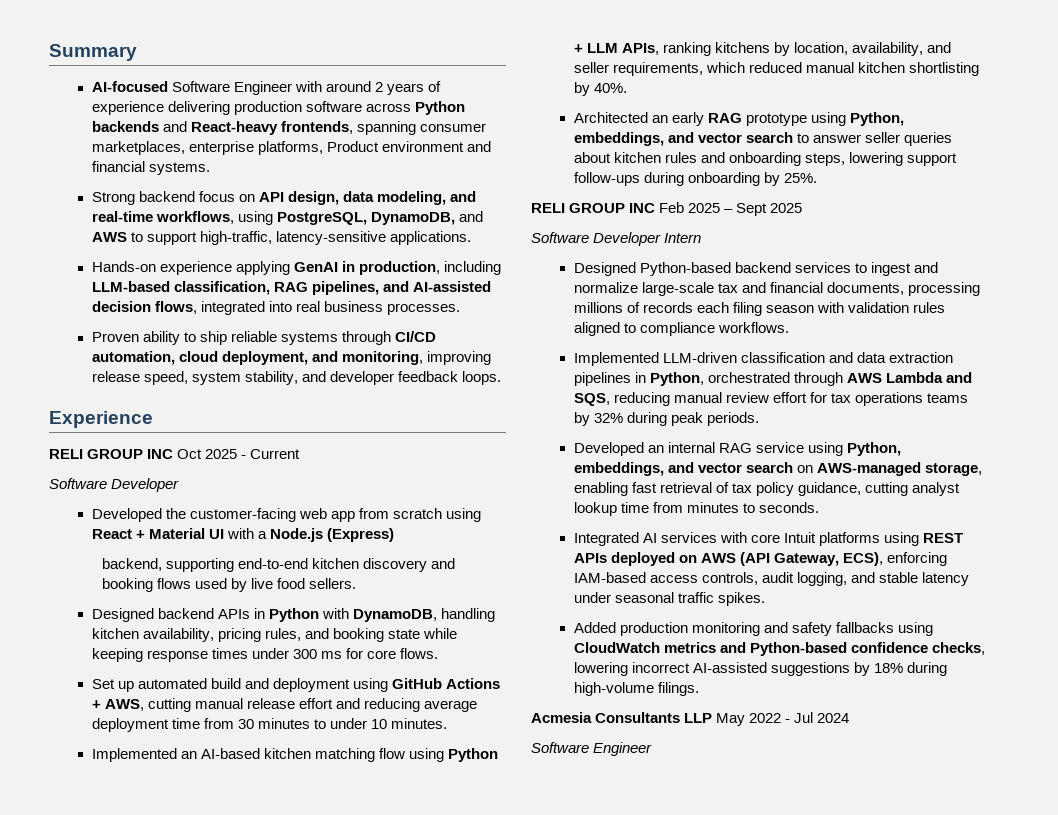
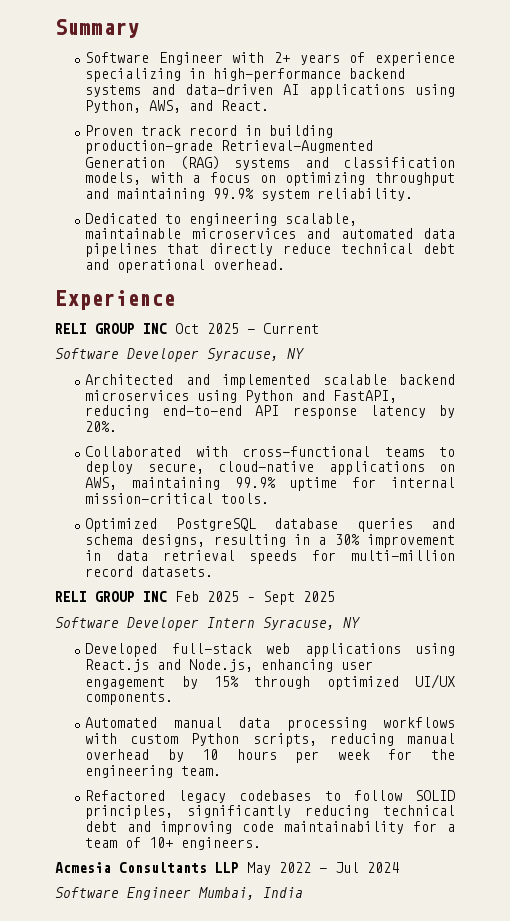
- AI-focused Software Engineer with around 2 years of experience delivering production software across Python backends and React-heavy frontends, spanning consumer marketplaces, enterprise platforms, Product environment and financial systems.
- Strong backend focus on API design, data modeling, and real-time workflows, using PostgreSQL, DynamoDB, and AWS to support high-traffic, latency-sensitive applications.
- Hands-on experience applying GenAI in production, including LLM-based classification, RAG pipelines, and AI-assisted decision flows, integrated into real business processes.
- Proven ability to ship reliable systems through CI/CD automation, cloud deployment, and monitoring, improving release speed, system stability, and developer feedback loops.
+ Software Engineer with 2+ years of experience specializing in high-performance backend systems and data-driven AI applications using Python, AWS, and React.
+ Proven track record in building production-grade Retrieval-Augmented Generation (RAG) systems and classification models, with a focus on optimizing throughput and maintaining 99.9% system reliability.
+ Dedicated to engineering scalable, maintainable microservices and automated data pipelines that directly reduce technical debt and operational overhead.
  RELI GROUP INC Oct 2025 - Current
- Software Developer
- Developed the customer-facing web app from scratch using React + Material UI with a Node.js (Express)
- backend, supporting end-to-end kitchen discovery and booking flows used by live food sellers.
- Designed backend APIs in Python with DynamoDB, handling kitchen availability, pricing rules, and booking state while keeping response times under 300 ms for core flows.
- Set up automated build and deployment using GitHub Actions + AWS, cutting manual release effort and reducing average deployment time from 30 minutes to under 10 minutes.
- Implemented an AI-based kitchen matching flow using Python + LLM APIs, ranking kitchens by location, availability, and seller requirements, which reduced manual kitchen shortlisting by 40%.
- Architected an early RAG prototype using Python, embeddings, and vector search to answer seller queries about kitchen rules and onboarding steps, lowering support follow-ups during onboarding by 25%.
+ Software Developer Syracuse, NY
+ Architected and implemented scalable backend microservices using Python and FastAPI, reducing end-to-end API response latency by 20%.
+ Collaborated with cross-functional teams to deploy secure, cloud-native applications on AWS, maintaining 99.9% uptime for internal mission-critical tools.
+ Optimized PostgreSQL database queries and schema designs, resulting in a 30% improvement in data retrieval speeds for multi-million record datasets.
- Software Developer Intern
- Designed Python-based backend services to ingest and normalize large-scale tax and financial documents, processing millions of records each filing season with validation rules aligned to compliance workflows.
- Implemented LLM-driven classification and data extraction pipelines in Python, orchestrated through AWS Lambda and SQS, reducing manual review effort for tax operations teams by 32% during peak periods.
- Developed an internal RAG service using Python, embeddings, and vector search on AWS-managed storage, enabling fast retrieval of tax policy guidance, cutting analyst lookup time from minutes to seconds.
- Integrated AI services with core Intuit platforms using REST APIs deployed on AWS (API Gateway, ECS), enforcing IAM-based access controls, audit logging, and stable latency under seasonal traffic spikes.
- Added production monitoring and safety fallbacks using CloudWatch metrics and Python-based confidence checks, lowering incorrect AI-assisted suggestions by 18% during high-volume filings.
+ Software Developer Intern Syracuse, NY
+ Developed full-stack web applications using React.js and Node.js, enhancing user engagement by 15% through optimized UI/UX components.
+ Automated manual data processing workflows with custom Python scripts, reducing manual overhead by 10 hours per week for the engineering team.
+ Refactored legacy codebases to follow SOLID principles, significantly reducing technical debt and improving code maintainability for a team of 10+ engineers.
  Acmesia Consultants LLP May 2022 - Jul 2024
- Software Engineer
+ Software Engineer Mumbai, India

